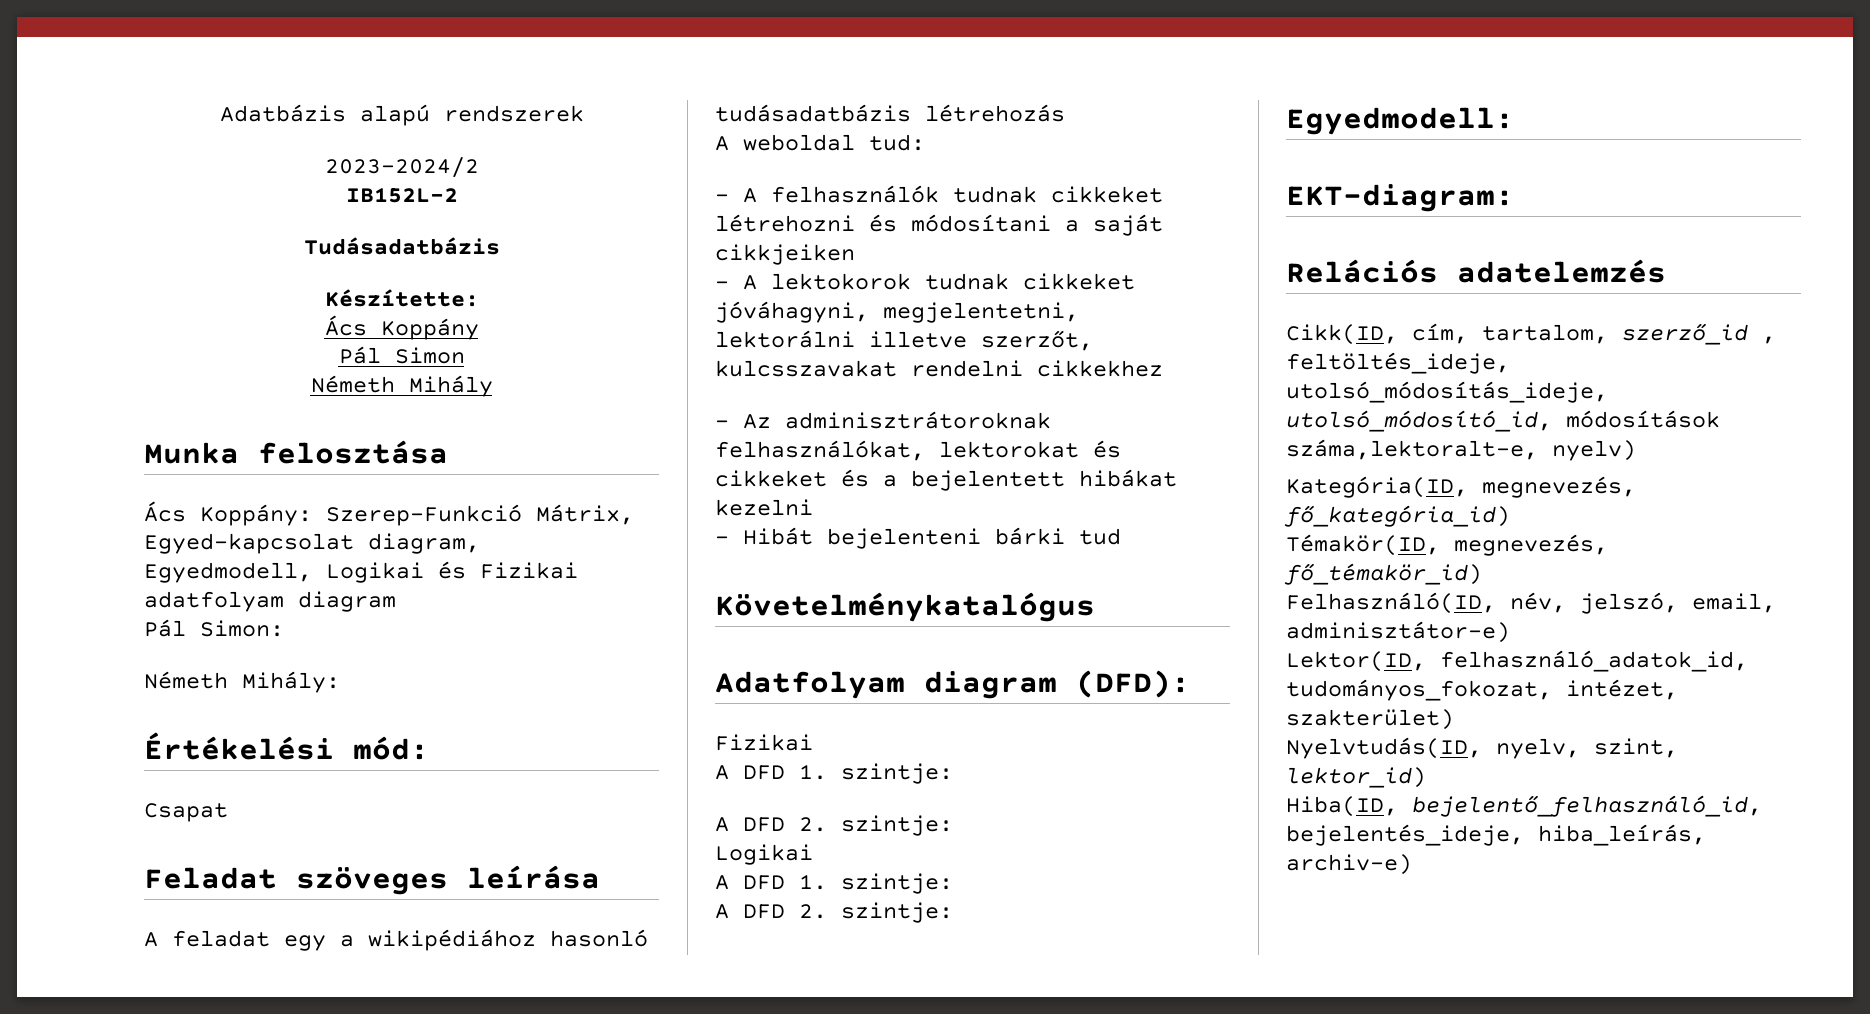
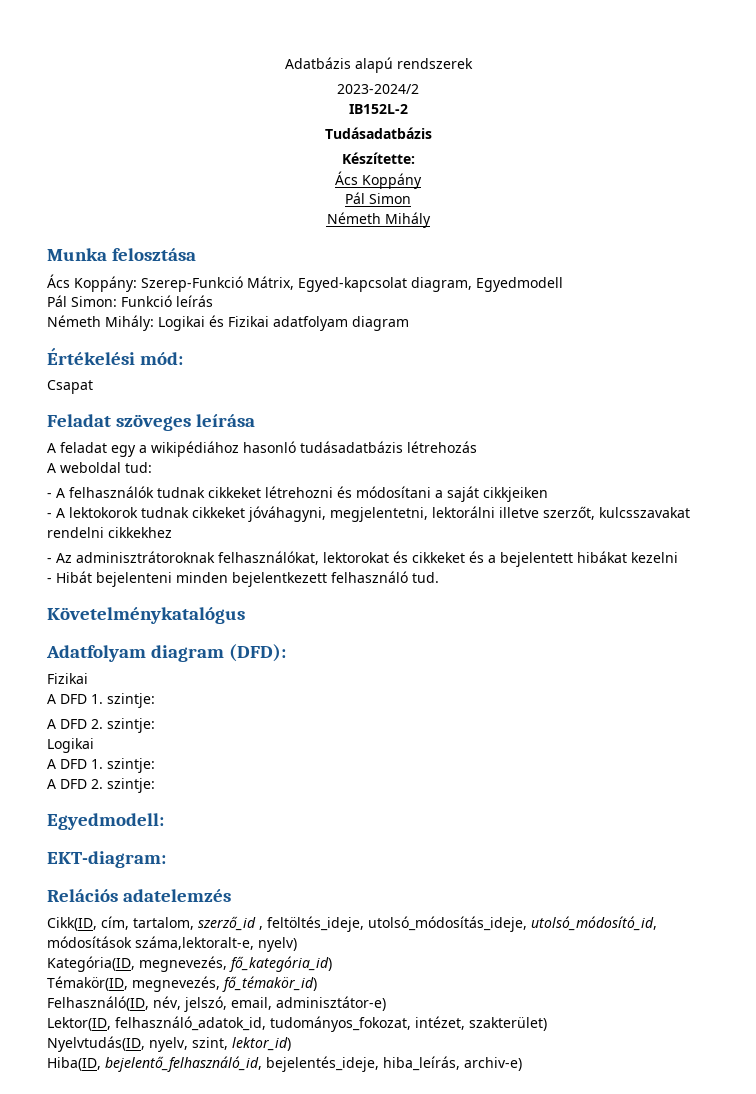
- Ács Koppány: Szerep-Funkció Mátrix, Egyed-kapcsolat diagram, Egyedmodell, Logikai és Fizikai adatfolyam diagram
+ Ács Koppány: Szerep-Funkció Mátrix, Egyed-kapcsolat diagram, Egyedmodell
+ Pál Simon: Funkció leírás
+ Németh Mihály: Logikai és Fizikai adatfolyam diagram
- Pál Simon:
- Németh Mihály:
- - Hibát bejelenteni bárki tud
+ - Hibát bejelenteni minden bejelentkezett felhasználó tud.

